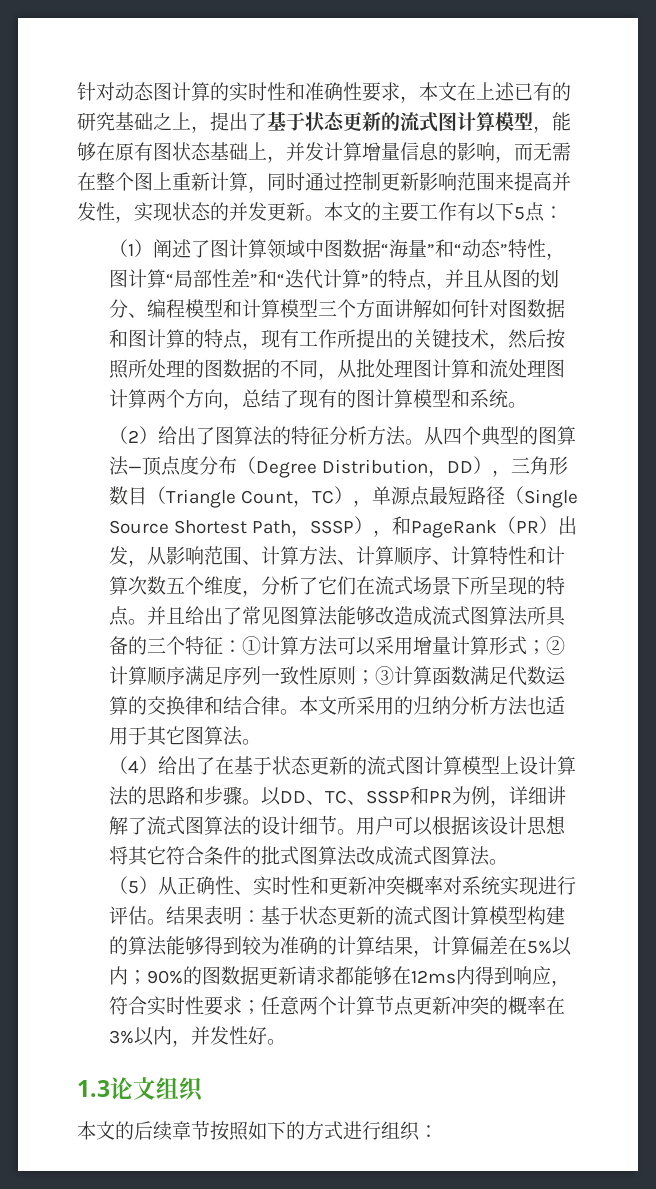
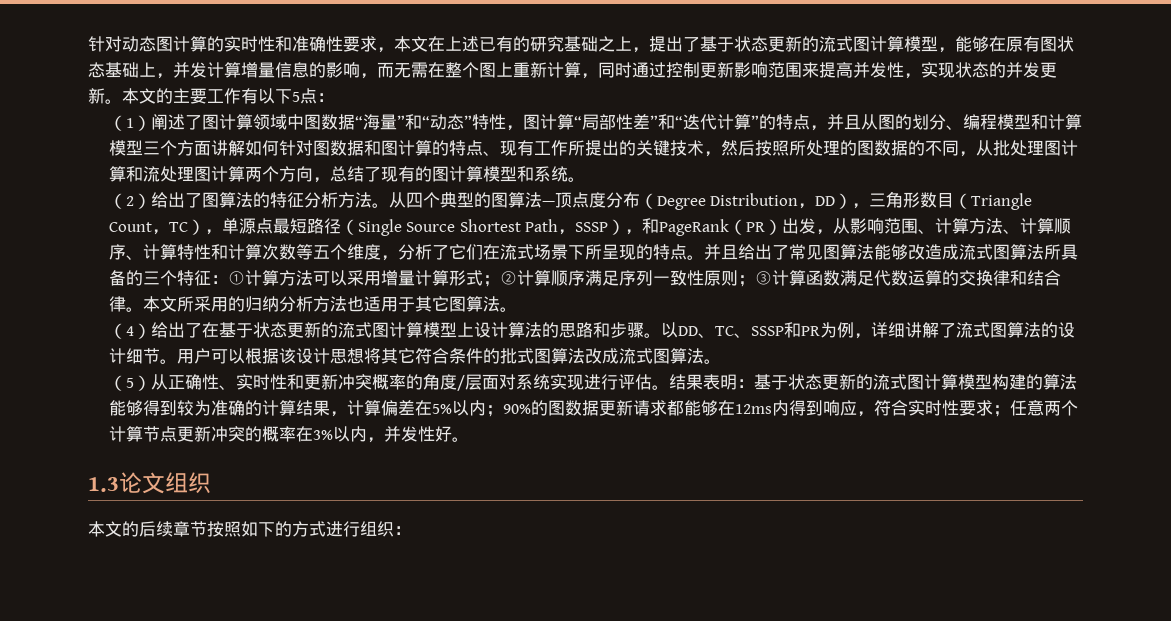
- （1）阐述了图计算领域中图数据“海量”和“动态”特性，图计算“局部性差”和“迭代计算”的特点，并且从图的划分、编程模型和计算模型三个方面讲解如何针对图数据和图计算的特点，现有工作所提出的关键技术，然后按照所处理的图数据的不同，从批处理图计算和流处理图计算两个方向，总结了现有的图计算模型和系统。
+ （1）阐述了图计算领域中图数据“海量”和“动态”特性，图计算“局部性差”和“迭代计算”的特点，并且从图的划分、编程模型和计算模型三个方面讲解如何针对图数据和图计算的特点、现有工作所提出的关键技术，然后按照所处理的图数据的不同，从批处理图计算和流处理图计算两个方向，总结了现有的图计算模型和系统。
- 从四个典型的图算法—顶点度分布（Degree Distribution，DD），三角形数目（Triangle Count，TC），单源点最短路径（Single Source Shortest Path，SSSP），和PageRank（PR）出发，从影响范围、计算方法、计算顺序、计算特性和计算次数五个维度，分析了它们在流式场景下所呈现的特点。
+ 从四个典型的图算法—顶点度分布（Degree Distribution，DD），三角形数目（Triangle Count，TC），单源点最短路径（Single Source Shortest Path，SSSP），和PageRank（PR）出发，从影响范围、计算方法、计算顺序、计算特性和计算次数等五个维度，分析了它们在流式场景下所呈现的特点。
- （5）从正确性、实时性和更新冲突概率对系统实现进行评估。
+ （5）从正确性、实时性和更新冲突概率的角度/层面对系统实现进行评估。

